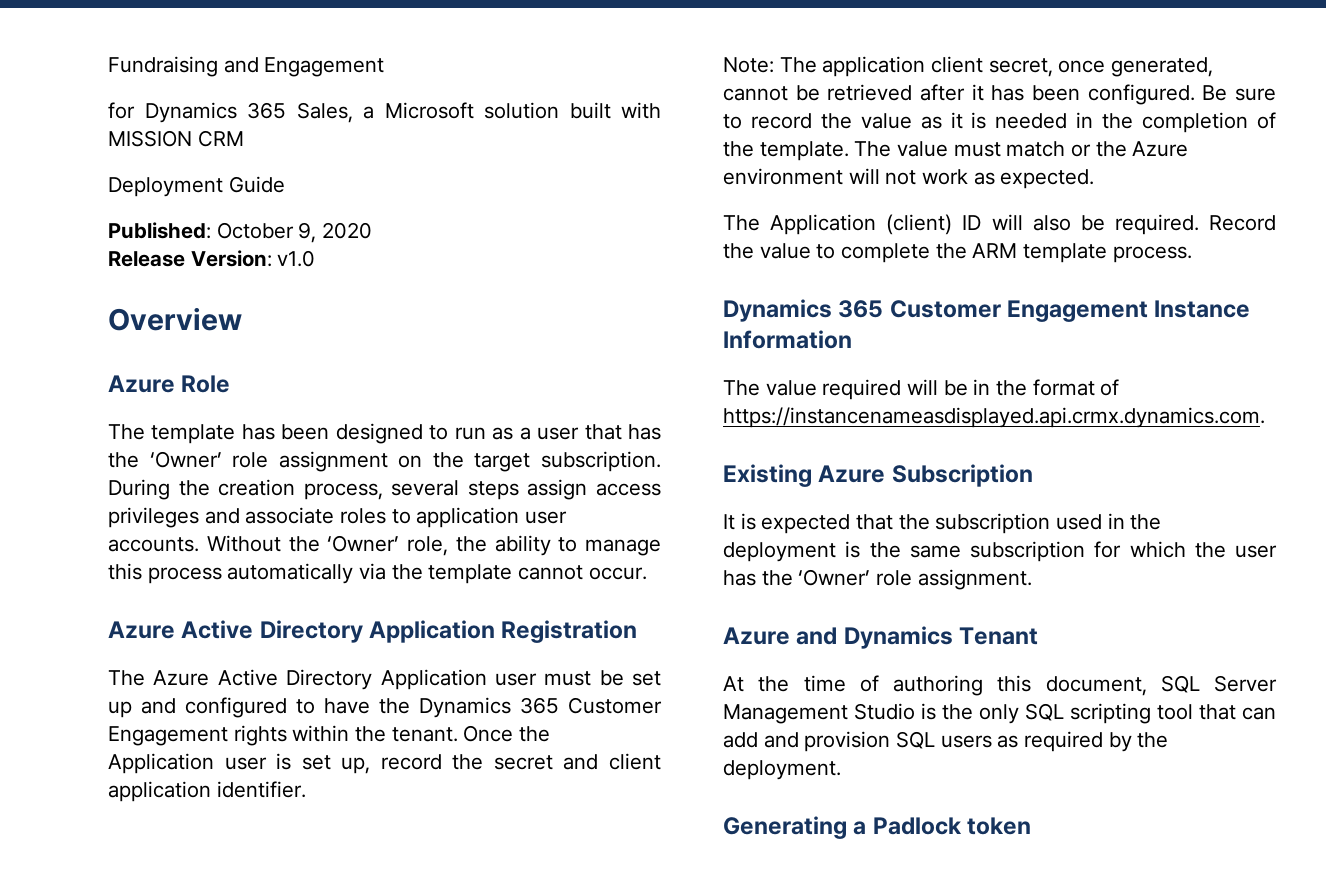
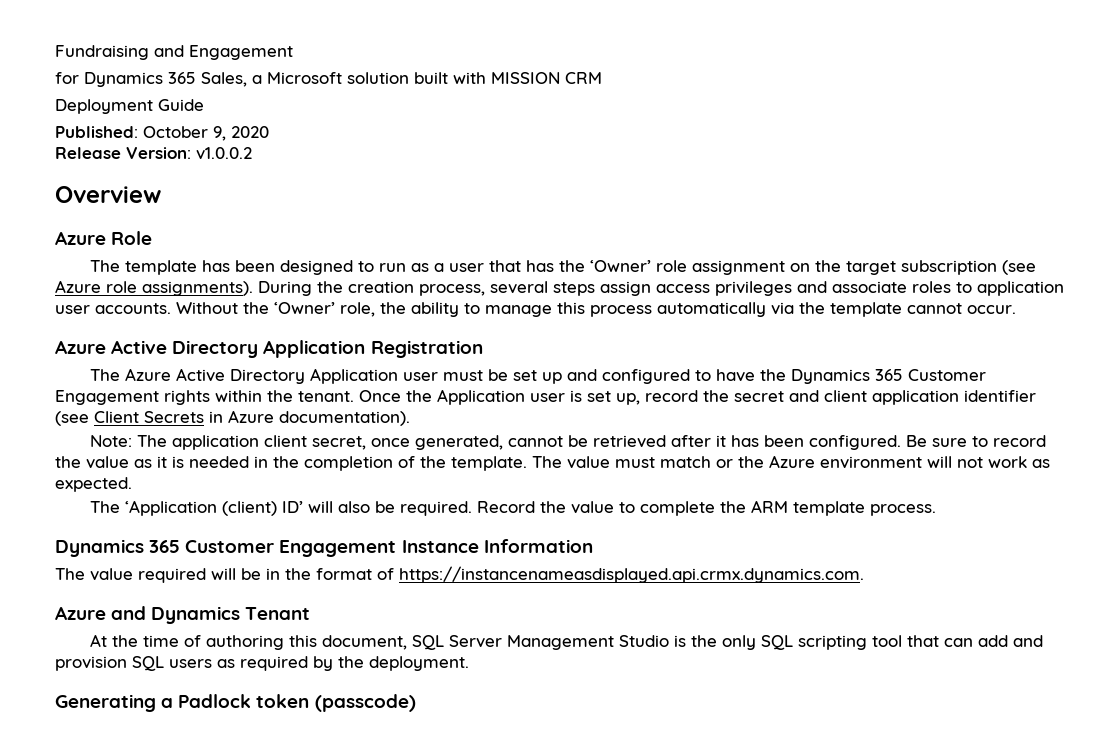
- Release Version: v1.0
+ Release Version: v1.0.0.2
- The template has been designed to run as a user that has the ‘Owner’ role assignment on the target subscription.
+ The template has been designed to run as a user that has the ‘Owner’ role assignment on the target subscription (see Azure role assignments).
- Once the Application user is set up, record the secret and client application identifier.
+ Once the Application user is set up, record the secret and client application identifier (see Client Secrets in Azure documentation).
- The Application (client) ID will also be required.
+ The ‘Application (client) ID’ will also be required.
- Existing Azure Subscription
- It is expected that the subscription used in the deployment is the same subscription for which the user has the ‘Owner’ role assignment.
- Generating a Padlock token
+ Generating a Padlock token (passcode)

